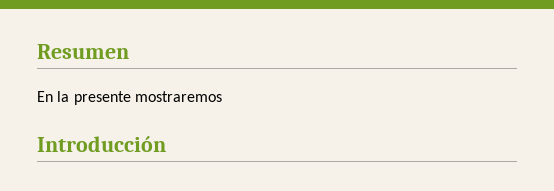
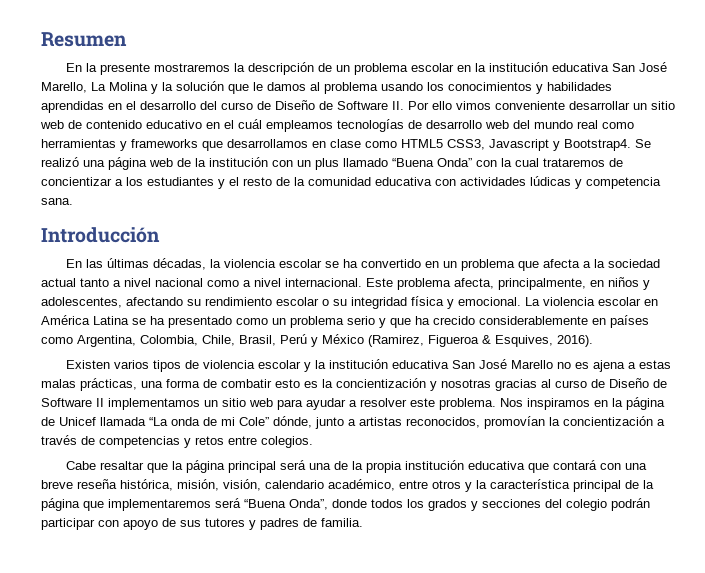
- En la presente mostraremos
+ En la presente mostraremos la descripción de un problema escolar en la institución educativa San José Marello, La Molina y la solución que le damos al problema usando los conocimientos y habilidades aprendidas en el desarrollo del curso de Diseño de Software II. Por ello vimos conveniente desarrollar un sitio web de contenido educativo en el cuál empleamos tecnologías de desarrollo web del mundo real como herramientas y frameworks que desarrollamos en clase como HTML5 CSS3, Javascript y Bootstrap4. Se realizó una página web de la institución con un plus llamado “Buena Onda” con la cual trataremos de concientizar a los estudiantes y el resto de la comunidad educativa con actividades lúdicas y competencia sana.
  Introducción
+ En las últimas décadas, la violencia escolar se ha convertido en un problema que afecta a la sociedad actual tanto a nivel nacional como a nivel internacional. Este problema afecta, principalmente, en niños y adolescentes, afectando su rendimiento escolar o su integridad física y emocional. La violencia escolar en América Latina se ha presentado como un problema serio y que ha crecido considerablemente en países como Argentina, Colombia, Chile, Brasil, Perú y México (Ramirez, Figueroa & Esquives, 2016).
+ Existen varios tipos de violencia escolar y la institución educativa San José Marello no es ajena a estas malas prácticas, una forma de combatir esto es la concientización y nosotras gracias al curso de Diseño de Software II implementamos un sitio web para ayudar a resolver este problema. Nos inspiramos en la página de Unicef llamada “La onda de mi Cole” dónde, junto a artistas reconocidos, promovían la concientización a través de competencias y retos entre colegios.
+ Cabe resaltar que la página principal será una de la propia institución educativa que contará con una breve reseña histórica, misión, visión, calendario académico, entre otros y la característica principal de la página que implementaremos será “Buena Onda”, donde todos los grados y secciones del colegio podrán participar con apoyo de sus tutores y padres de familia.

